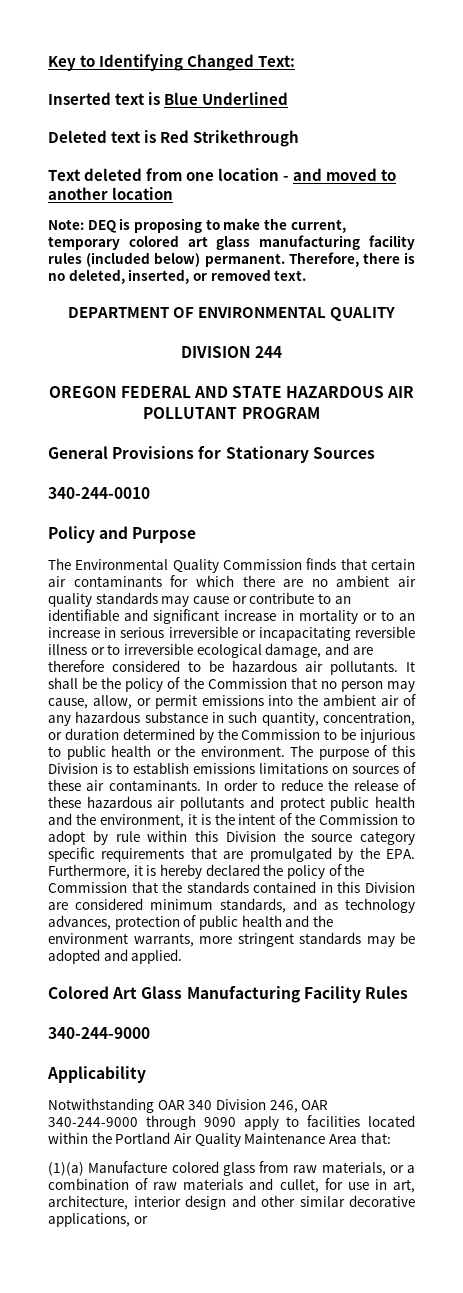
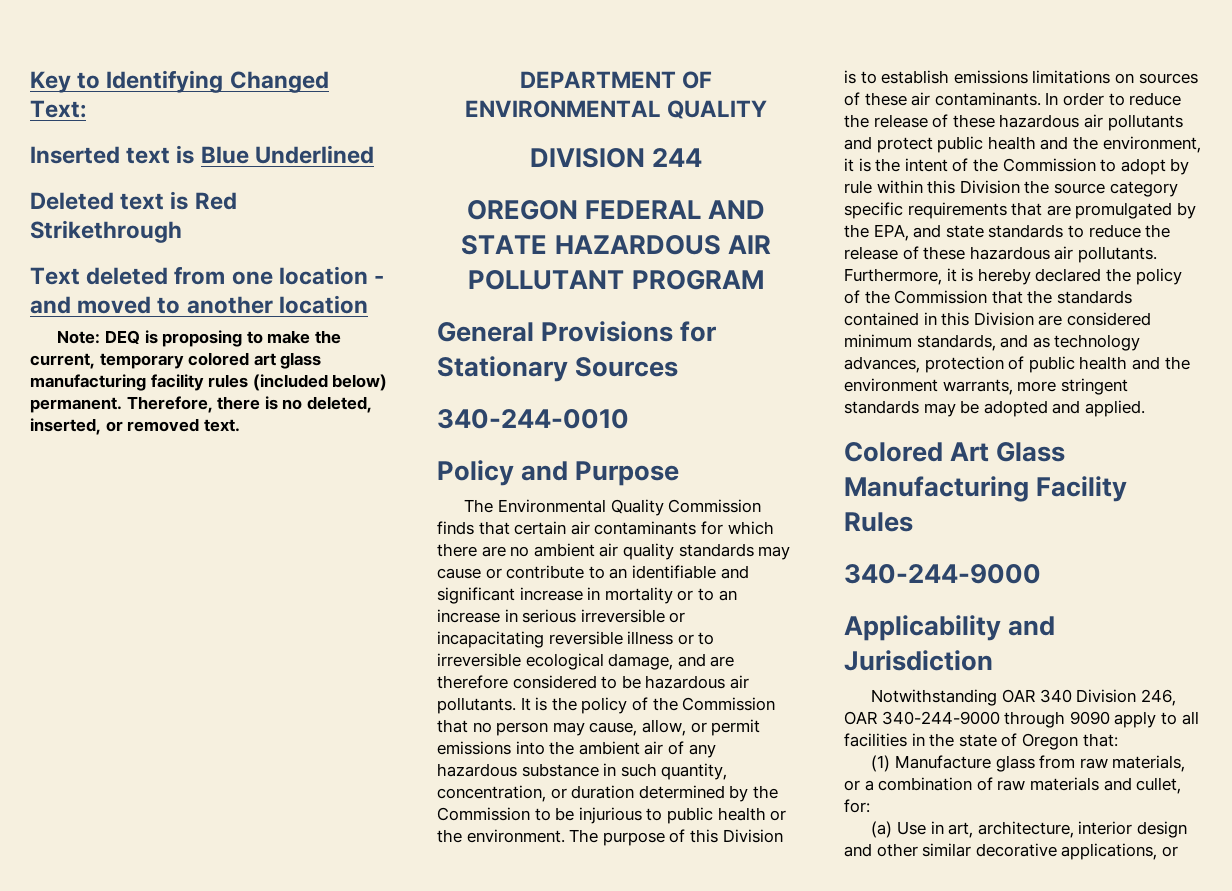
- It shall be the policy of the Commission that no person may cause, allow, or permit emissions into the ambient air of any hazardous substance in such quantity, concentration, or duration determined by the Commission to be injurious to public health or the environment.
+ It is the policy of the Commission that no person may cause, allow, or permit emissions into the ambient air of any hazardous substance in such quantity, concentration, or duration determined by the Commission to be injurious to public health or the environment.
- In order to reduce the release of these hazardous air pollutants and protect public health and the environment, it is the intent of the Commission to adopt by rule within this Division the source category specific requirements that are promulgated by the EPA. Furthermore, it is hereby declared the policy of the Commission that the standards contained in this Division are considered minimum standards, and as technology advances, protection of public health and the environment warrants, more stringent standards may be adopted and applied.
+ In order to reduce the release of these hazardous air pollutants and protect public health and the environment, it is the intent of the Commission to adopt by rule within this Division the source category specific requirements that are promulgated by the EPA, and state standards to reduce the release of these hazardous air pollutants. Furthermore, it is hereby declared the policy of the Commission that the standards contained in this Division are considered minimum standards, and as technology advances, protection of public health and the environment warrants, more stringent standards may be adopted and applied.
- Applicability
+ Applicability and Jurisdiction
- Notwithstanding OAR 340 Division 246, OAR 340-244-9000 through 9090 apply to facilities located within the Portland Air Quality Maintenance Area that:
- (1)(a) Manufacture colored glass from raw materials, or a combination of raw materials and cullet, for use in art, architecture, interior design and other similar decorative applications, or
+ Notwithstanding OAR 340 Division 246, OAR 340-244-9000 through 9090 apply to all facilities in the state of Oregon that:
+ (1) Manufacture glass from raw materials, or a combination of raw materials and cullet, for:
+ (a) Use in art, architecture, interior design and other similar decorative applications, or

